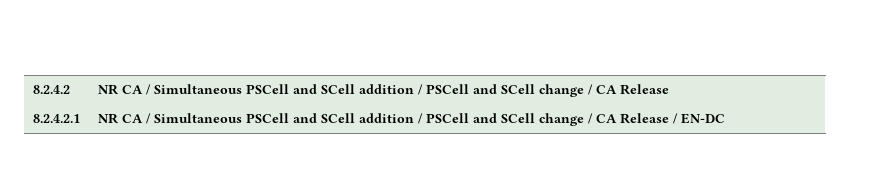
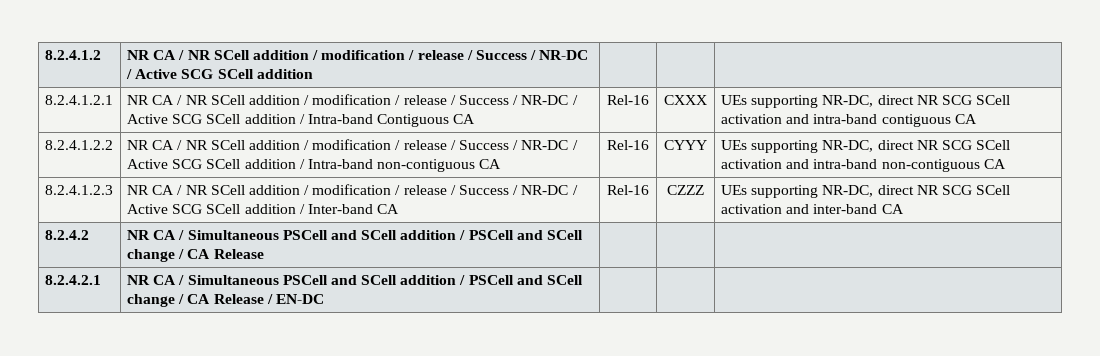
+ 8.2.4.1.2 | NR CA / NR SCell addition / modification / release / Success / NR-DC / Active SCG SCell addition | | |
+ 8.2.4.1.2.1 | NR CA / NR SCell addition / modification / release / Success / NR-DC / Active SCG SCell addition / Intra-band Contiguous CA | Rel-16 | CXXX | UEs supporting NR-DC, direct NR SCG SCell activation and intra-band contiguous CA
+ 8.2.4.1.2.2 | NR CA / NR SCell addition / modification / release / Success / NR-DC / Active SCG SCell addition / Intra-band non-contiguous CA | Rel-16 | CYYY | UEs supporting NR-DC, direct NR SCG SCell activation and intra-band non-contiguous CA
+ 8.2.4.1.2.3 | NR CA / NR SCell addition / modification / release / Success / NR-DC / Active SCG SCell addition / Inter-band CA | Rel-16 | CZZZ | UEs supporting NR-DC, direct NR SCG SCell activation and inter-band CA

